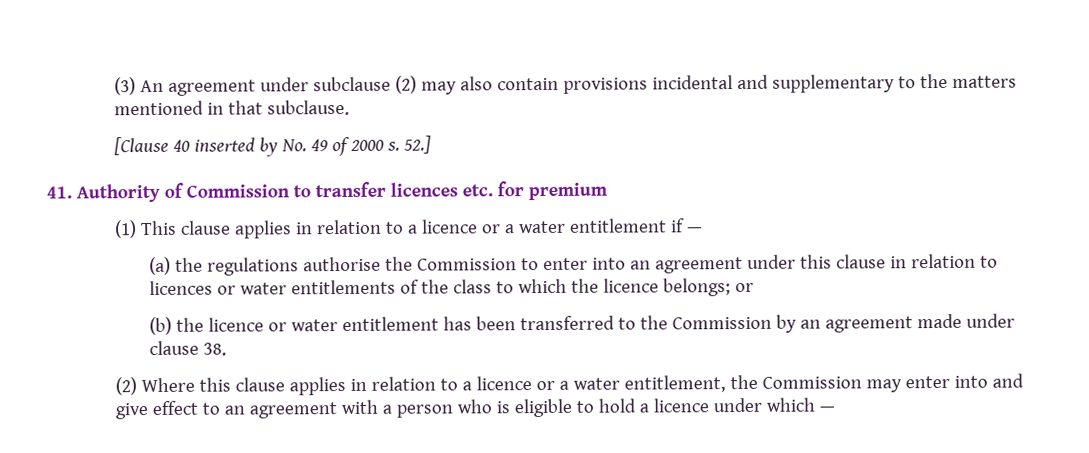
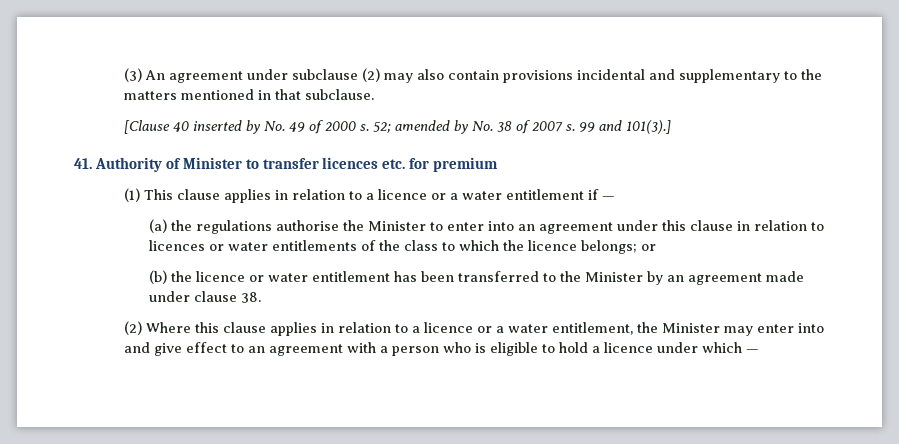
- 52.]
+ 52; amended by No. 38 of 2007 s. 99 and 101(3).]
- 41. Authority of Commission to transfer licences etc. for premium
+ 41. Authority of Minister to transfer licences etc. for premium
- (a) the regulations authorise the Commission to enter into an agreement under this clause in relation to licences or water entitlements of the class to which the licence belongs; or
+ (a) the regulations authorise the Minister to enter into an agreement under this clause in relation to licences or water entitlements of the class to which the licence belongs; or
- (b) the licence or water entitlement has been transferred to the Commission by an agreement made under clause 38.
+ (b) the licence or water entitlement has been transferred to the Minister by an agreement made under clause 38.
- (2) Where this clause applies in relation to a licence or a water entitlement, the Commission may enter into and give effect to an agreement with a person who is eligible to hold a licence under which —
+ (2) Where this clause applies in relation to a licence or a water entitlement, the Minister may enter into and give effect to an agreement with a person who is eligible to hold a licence under which —

